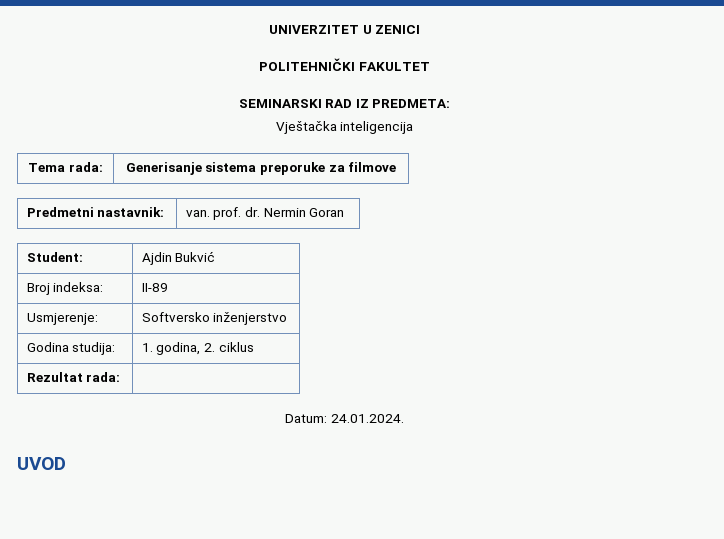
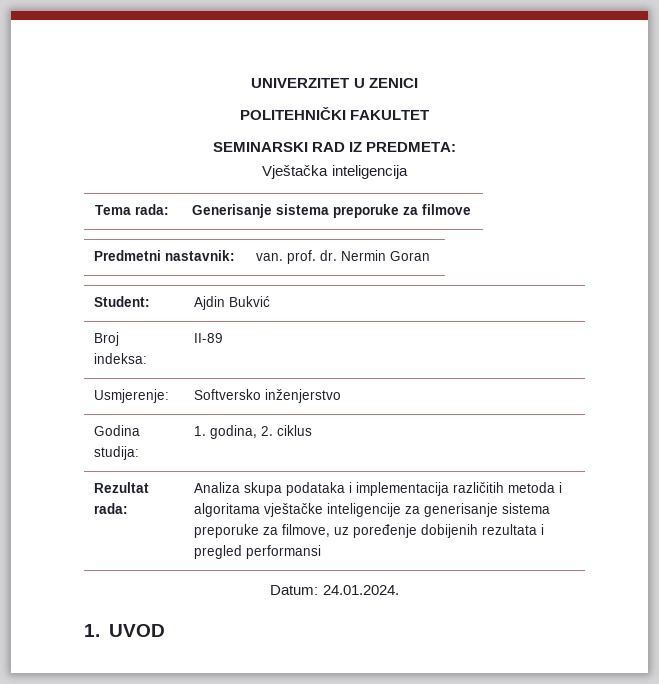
- Rezultat rada: |
+ Rezultat rada: | Analiza skupa podataka i implementacija različitih metoda i algoritama vještačke inteligencije za generisanje sistema preporuke za filmove, uz poređenje dobijenih rezultata i pregled performansi
- UVOD
+ 1. UVOD

